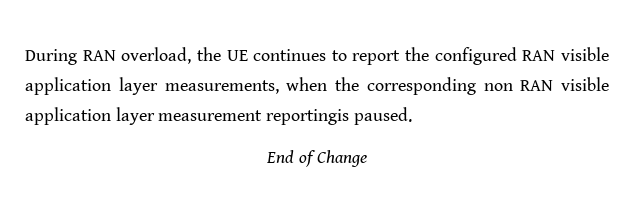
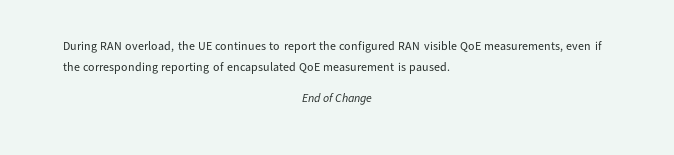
- During RAN overload, the UE continues to report the configured RAN visible application layer measurements, when the corresponding non RAN visible application layer measurement reportingis paused.
+ During RAN overload, the UE continues to report the configured RAN visible QoE measurements, even if the corresponding reporting of encapsulated QoE measurement is paused.

